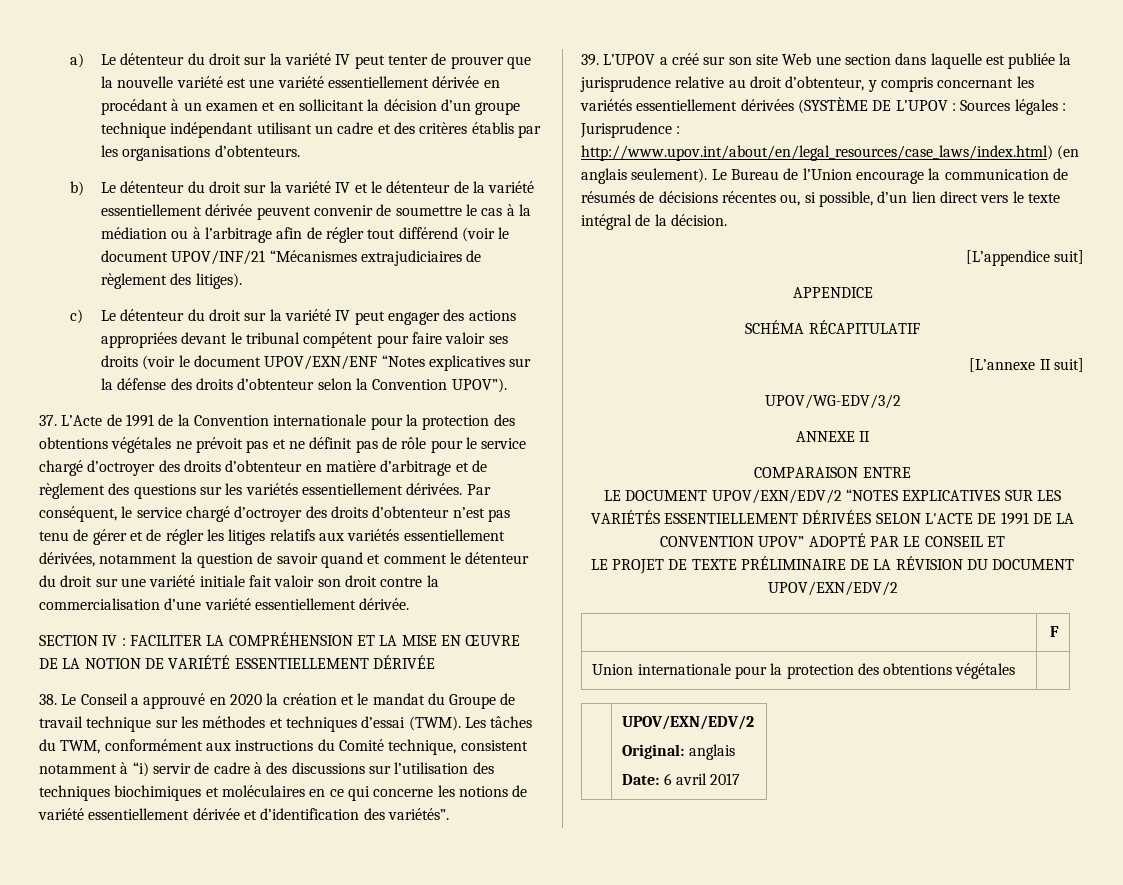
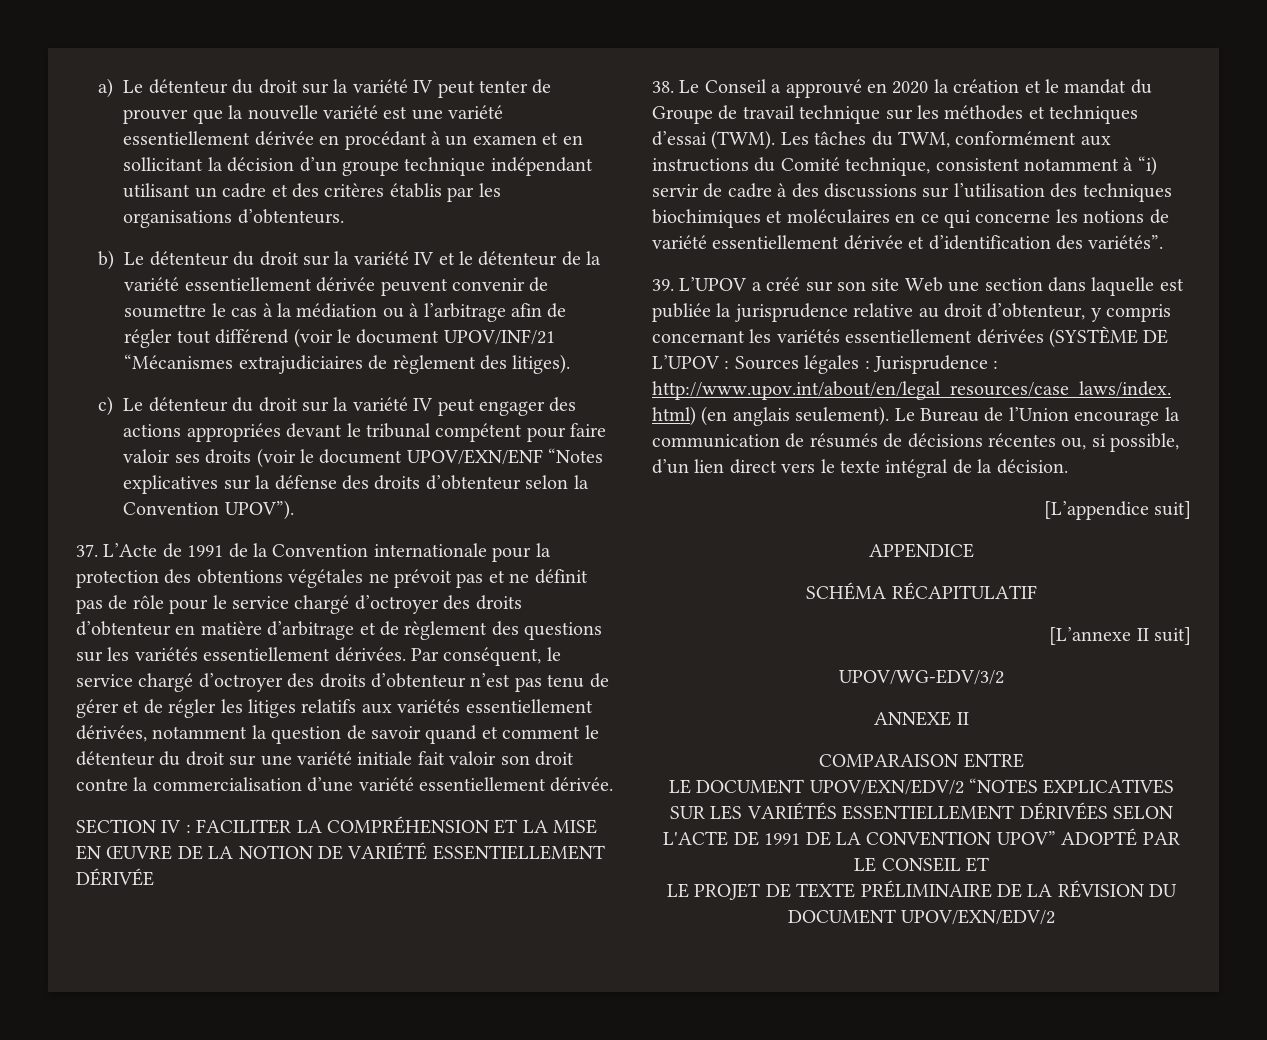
- | F
- Union internationale pour la protection des obtentions végétales |
- | UPOV/EXN/EDV/2
- Original: anglais
- Date: 6 avril 2017

